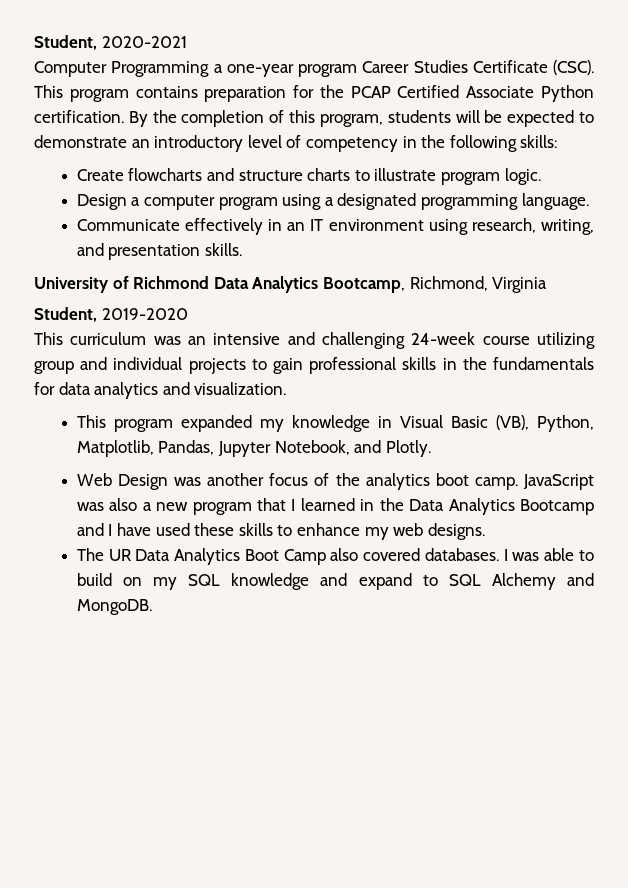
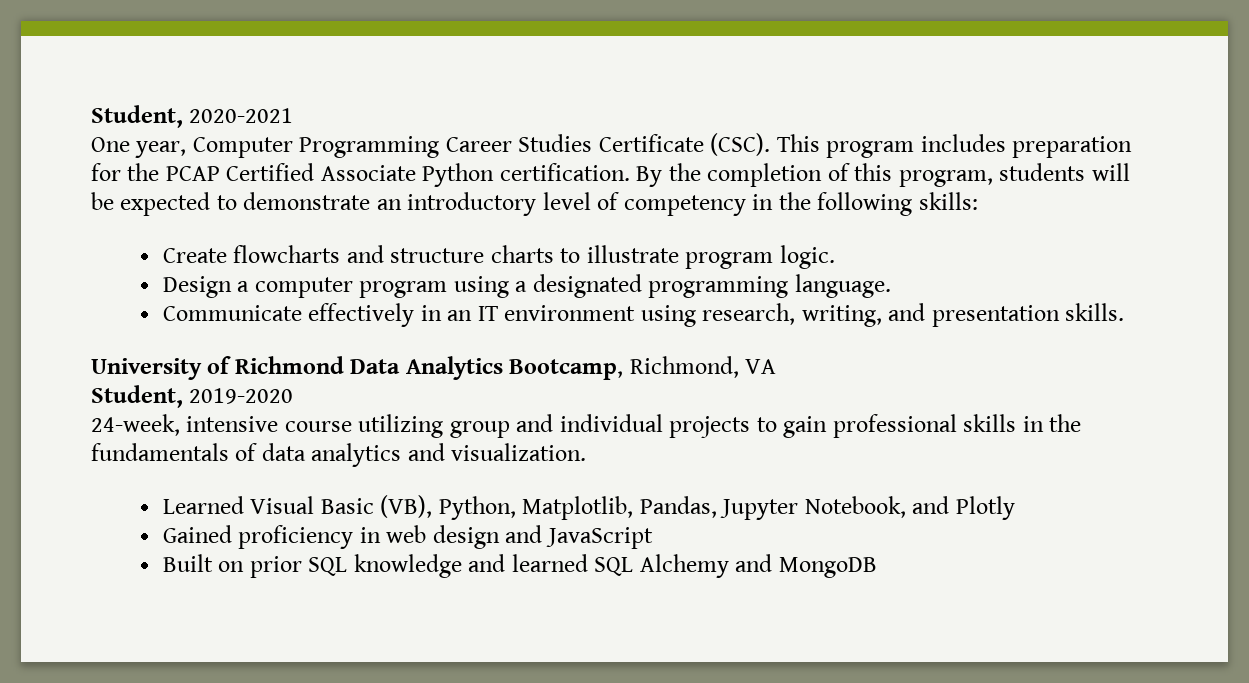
- Computer Programming a one-year program Career Studies Certificate (CSC).
+ One year, Computer Programming Career Studies Certificate (CSC).
- This program contains preparation for the PCAP Certified Associate Python certification.
+ This program includes preparation for the PCAP Certified Associate Python certification.
- University of Richmond Data Analytics Bootcamp, Richmond, Virginia
+ University of Richmond Data Analytics Bootcamp, Richmond, VA
- This curriculum was an intensive and challenging 24-week course utilizing group and individual projects to gain professional skills in the fundamentals for data analytics and visualization.
+ 24-week, intensive course utilizing group and individual projects to gain professional skills in the fundamentals of data analytics and visualization.
- This program expanded my knowledge in Visual Basic (VB), Python, Matplotlib, Pandas, Jupyter Notebook, and Plotly.
- Web Design was another focus of the analytics boot camp. JavaScript was also a new program that I learned in the Data Analytics Bootcamp and I have used these skills to enhance my web designs.
- The UR Data Analytics Boot Camp also covered databases. I was able to build on my SQL knowledge and expand to SQL Alchemy and MongoDB.
+ Learned Visual Basic (VB), Python, Matplotlib, Pandas, Jupyter Notebook, and Plotly
+ Gained proficiency in web design and JavaScript
+ Built on prior SQL knowledge and learned SQL Alchemy and MongoDB

